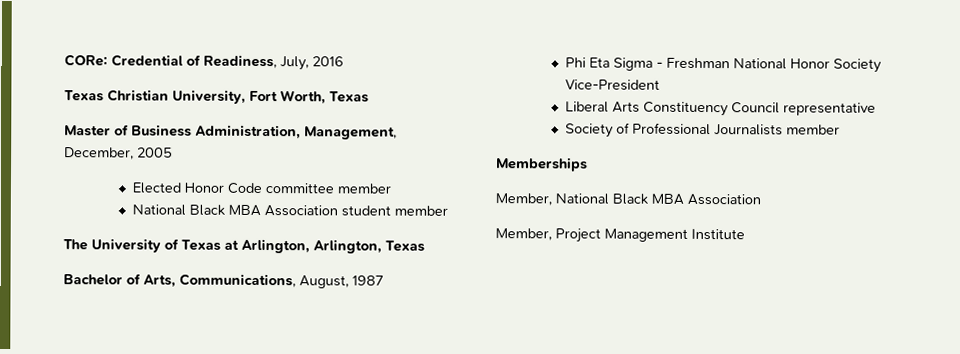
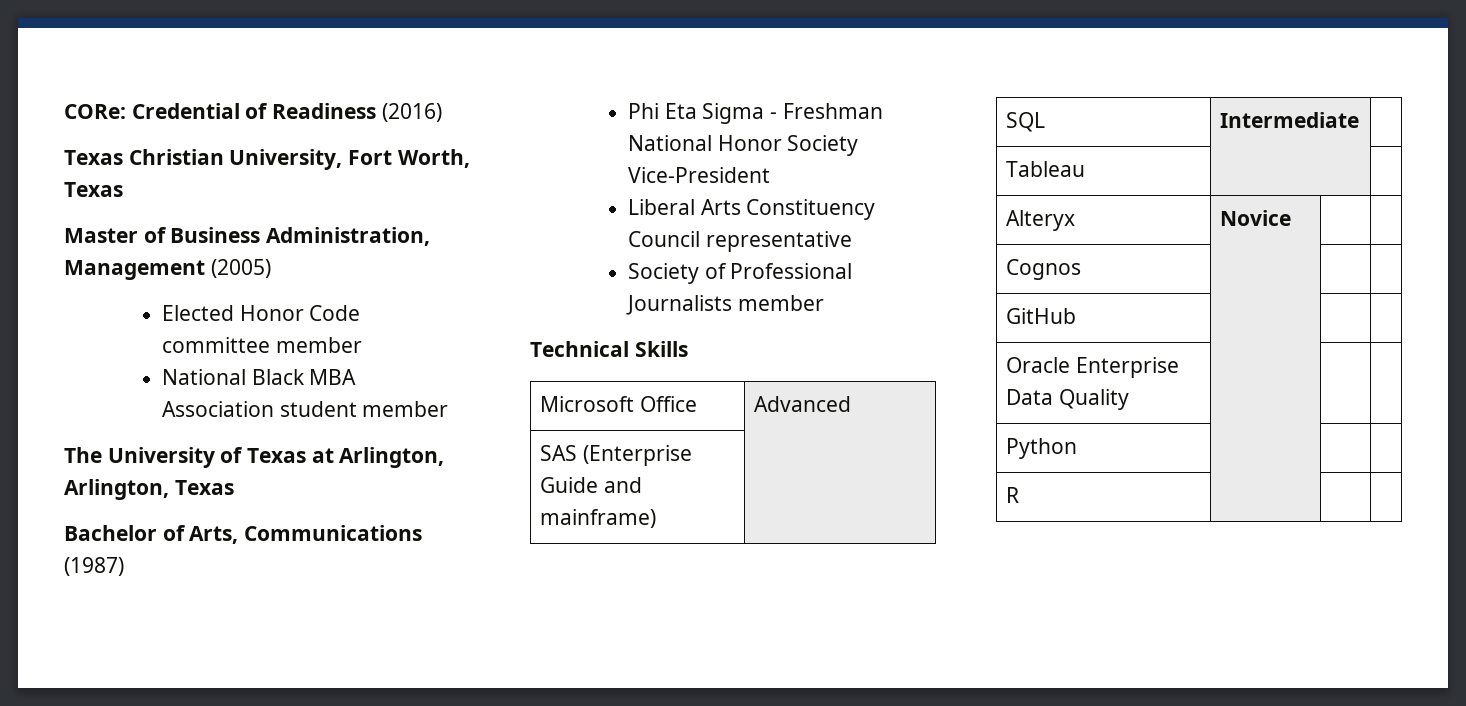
- CORe: Credential of Readiness, July, 2016
+ CORe: Credential of Readiness (2016)
- Master of Business Administration, Management, December, 2005
+ Master of Business Administration, Management (2005)
- Bachelor of Arts, Communications, August, 1987
+ Bachelor of Arts, Communications (1987)
- Memberships
- Member, National Black MBA Association
- Member, Project Management Institute
+ Technical Skills
+ Microsoft Office | Advanced
+ SAS (Enterprise Guide and mainframe) |
+ SQL | Intermediate |
+ Tableau | |
+ Alteryx | Novice | |
+ Cognos | | |
+ GitHub | | |
+ Oracle Enterprise Data Quality | | |
+ Python | | |
+ R | | |

